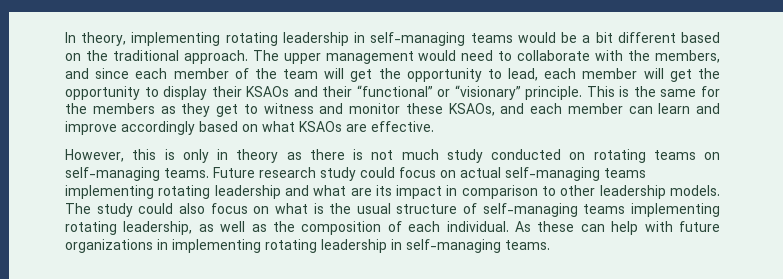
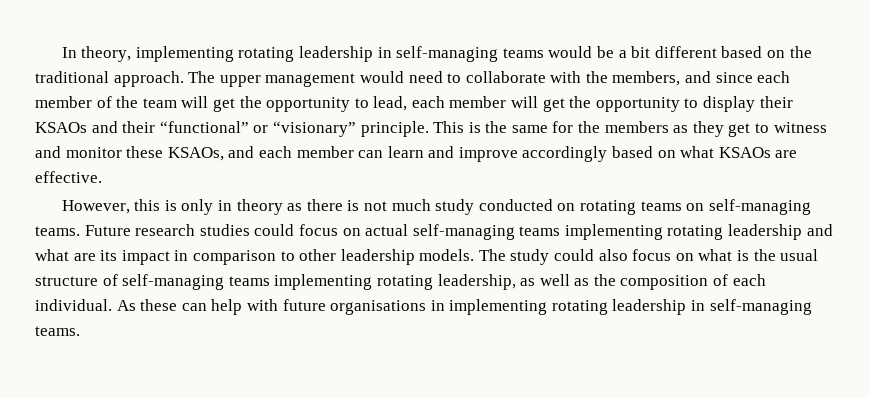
- Future research study could focus on actual self-managing teams implementing rotating leadership and what are its impact in comparison to other leadership models.
+ Future research studies could focus on actual self-managing teams implementing rotating leadership and what are its impact in comparison to other leadership models.
- As these can help with future organizations in implementing rotating leadership in self-managing teams.
+ As these can help with future organisations in implementing rotating leadership in self-managing teams.

